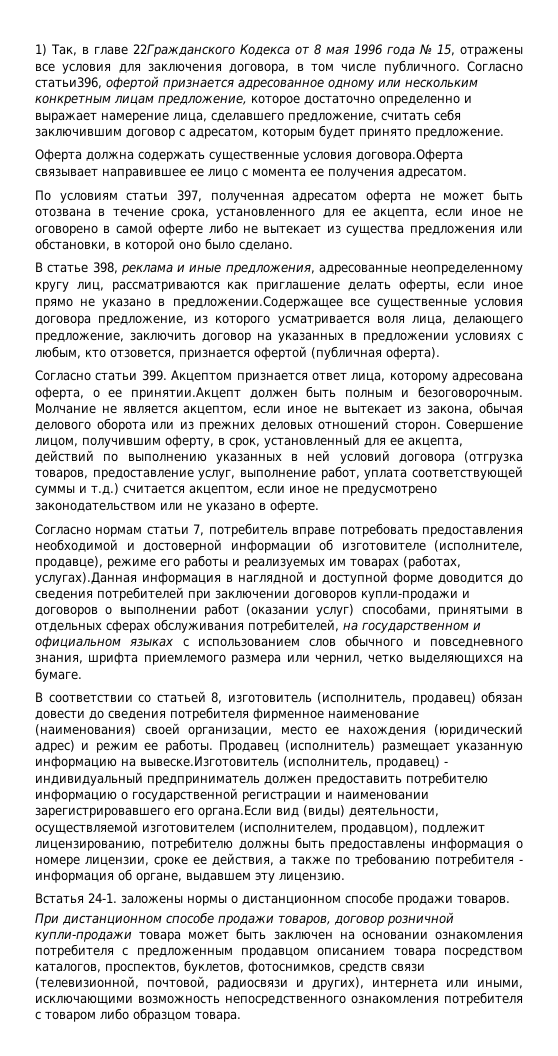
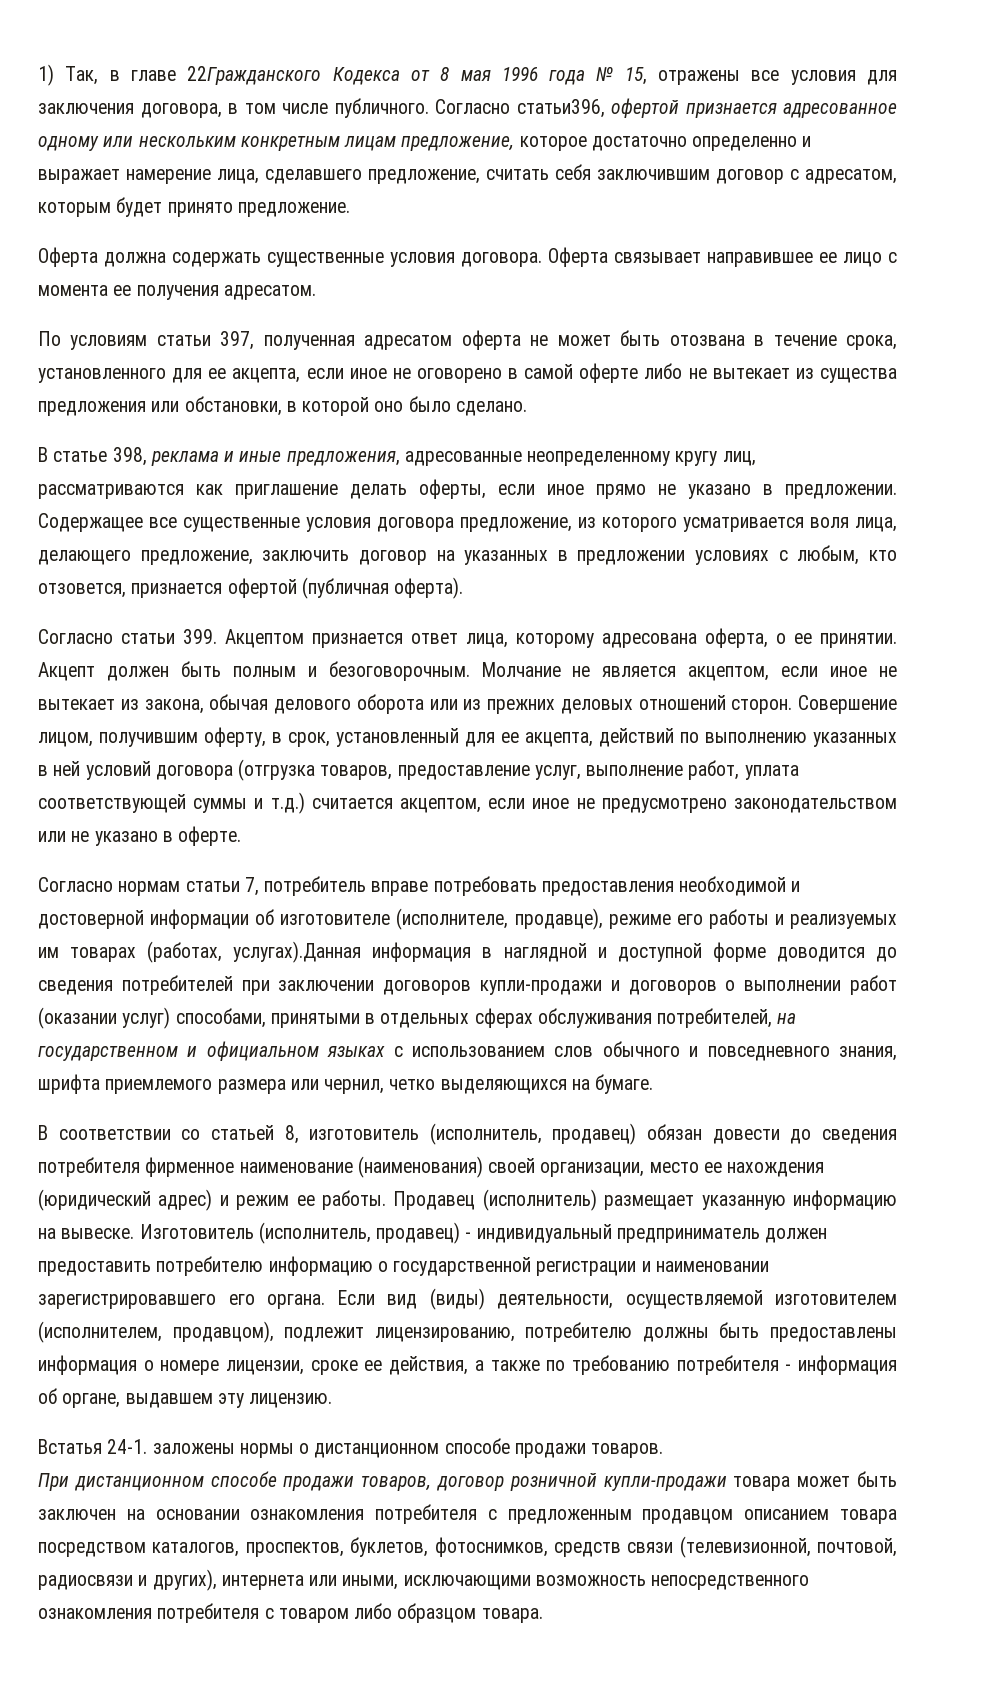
- Оферта должна содержать существенные условия договора.Оферта связывает направившее ее лицо с момента ее получения адресатом.
+ Оферта должна содержать существенные условия договора. Оферта связывает направившее ее лицо с момента ее получения адресатом.
- В статье 398, реклама и иные предложения, адресованные неопределенному кругу лиц, рассматриваются как приглашение делать оферты, если иное прямо не указано в предложении.Содержащее все существенные условия договора предложение, из которого усматривается воля лица, делающего предложение, заключить договор на указанных в предложении условиях с любым, кто отзовется, признается офертой (публичная оферта).
+ В статье 398, реклама и иные предложения, адресованные неопределенному кругу лиц, рассматриваются как приглашение делать оферты, если иное прямо не указано в предложении. Содержащее все существенные условия договора предложение, из которого усматривается воля лица, делающего предложение, заключить договор на указанных в предложении условиях с любым, кто отзовется, признается офертой (публичная оферта).
- Согласно статьи 399. Акцептом признается ответ лица, которому адресована оферта, о ее принятии.Акцепт должен быть полным и безоговорочным.
+ Согласно статьи 399. Акцептом признается ответ лица, которому адресована оферта, о ее принятии. Акцепт должен быть полным и безоговорочным.
- Продавец (исполнитель) размещает указанную информацию на вывеске.Изготовитель (исполнитель, продавец) - индивидуальный предприниматель должен предоставить потребителю информацию о государственной регистрации и наименовании зарегистрировавшего его органа.Если вид (виды) деятельности, осуществляемой изготовителем (исполнителем, продавцом), подлежит лицензированию, потребителю должны быть предоставлены информация о номере лицензии, сроке ее действия, а также по требованию потребителя - информация об органе, выдавшем эту лицензию.
+ Продавец (исполнитель) размещает указанную информацию на вывеске. Изготовитель (исполнитель, продавец) - индивидуальный предприниматель должен предоставить потребителю информацию о государственной регистрации и наименовании зарегистрировавшего его органа. Если вид (виды) деятельности, осуществляемой изготовителем (исполнителем, продавцом), подлежит лицензированию, потребителю должны быть предоставлены информация о номере лицензии, сроке ее действия, а также по требованию потребителя - информация об органе, выдавшем эту лицензию.

